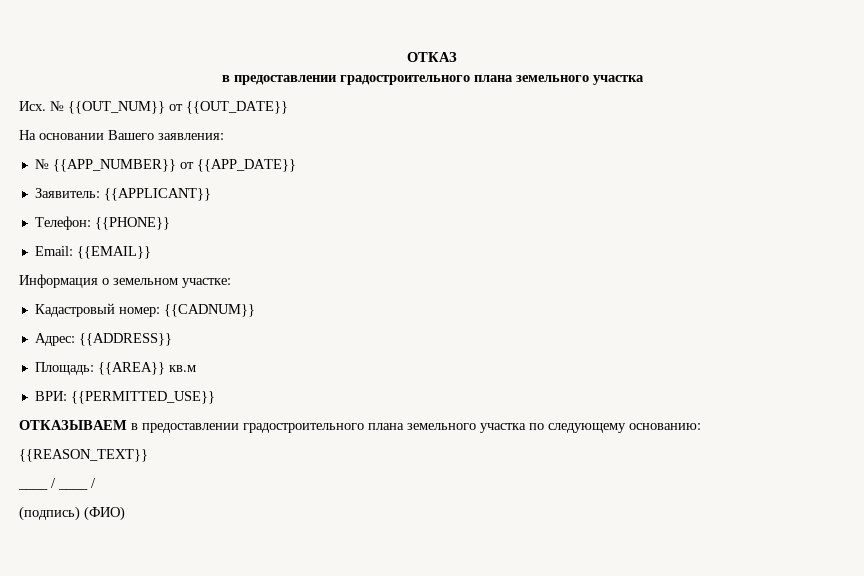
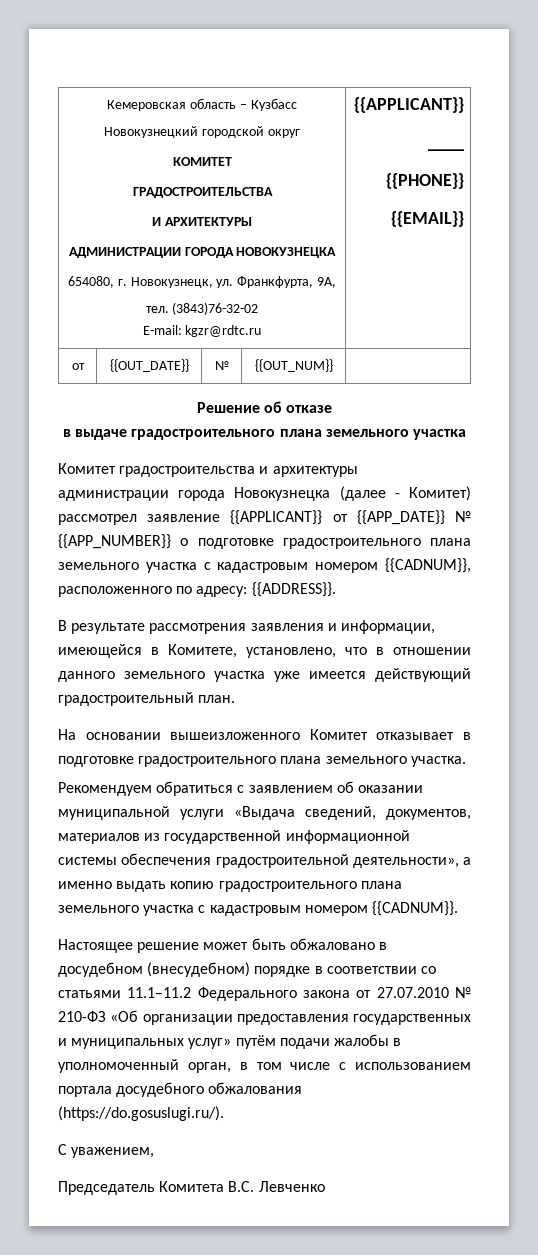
- ОТКАЗ
- в предоставлении градостроительного плана земельного участка
+ Кемеровская область – Кузбасс
+ Новокузнецкий городской округ
+ КОМИТЕТ
+ ГРАДОСТРОИТЕЛЬСТВА
+ И АРХИТЕКТУРЫ
+ АДМИНИСТРАЦИИ ГОРОДА НОВОКУЗНЕЦКА
+ 654080, г. Новокузнецк, ул. Франкфурта, 9А,
+ тел. (3843)76-32-02
+ E-mail: kgzr@rdtc.ru | {{APPLICANT}}
+ ____
+ {{PHONE}}
+ {{EMAIL}}
+ от | {{OUT_DATE}} | № | {{OUT_NUM}} |
+ Решение об отказе
+ в выдаче градостроительного плана земельного участка
- Исх. № {{OUT_NUM}} от {{OUT_DATE}}
- На основании Вашего заявления:
- № {{APP_NUMBER}} от {{APP_DATE}}
- Заявитель: {{APPLICANT}}
- Телефон: {{PHONE}}
- Email: {{EMAIL}}
- Информация о земельном участке:
- Кадастровый номер: {{CADNUM}}
- Адрес: {{ADDRESS}}
- Площадь: {{AREA}} кв.м
- ВРИ: {{PERMITTED_USE}}
- ОТКАЗЫВАЕМ в предоставлении градостроительного плана земельного участка по следующему основанию:
- {{REASON_TEXT}}
- ____ / ____ /
- (подпись) (ФИО)
+ Комитет градостроительства и архитектуры администрации города Новокузнецка (далее - Комитет) рассмотрел заявление {{APPLICANT}} от {{APP_DATE}} № {{APP_NUMBER}} о подготовке градостроительного плана земельного участка с кадастровым номером {{CADNUM}}, расположенного по адресу: {{ADDRESS}}.
+ В результате рассмотрения заявления и информации, имеющейся в Комитете, установлено, что в отношении данного земельного участка уже имеется действующий градостроительный план.
+ На основании вышеизложенного Комитет отказывает в подготовке градостроительного плана земельного участка.
+ Рекомендуем обратиться с заявлением об оказании муниципальной услуги «Выдача сведений, документов, материалов из государственной информационной системы обеспечения градостроительной деятельности», а именно выдать копию градостроительного плана земельного участка с кадастровым номером {{CADNUM}}.
+ Настоящее решение может быть обжаловано в досудебном (внесудебном) порядке в соответствии со статьями 11.1–11.2 Федерального закона от 27.07.2010 № 210-ФЗ «Об организации предоставления государственных и муниципальных услуг» путём подачи жалобы в уполномоченный орган, в том числе с использованием портала досудебного обжалования (https://do.gosuslugi.ru/).
+ С уважением,
+ Председатель Комитета В.С. Левченко

